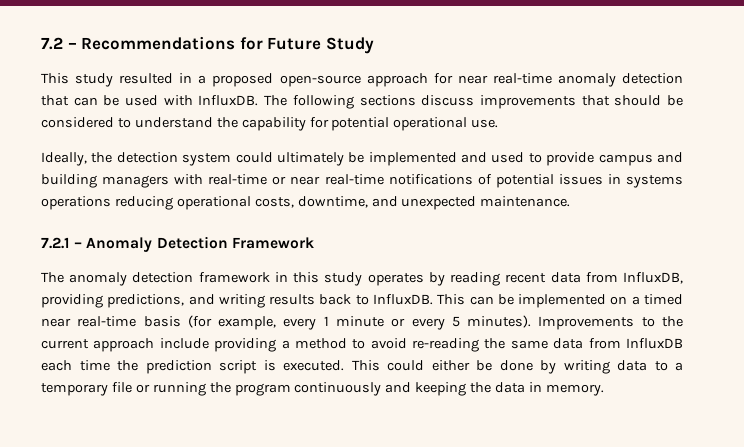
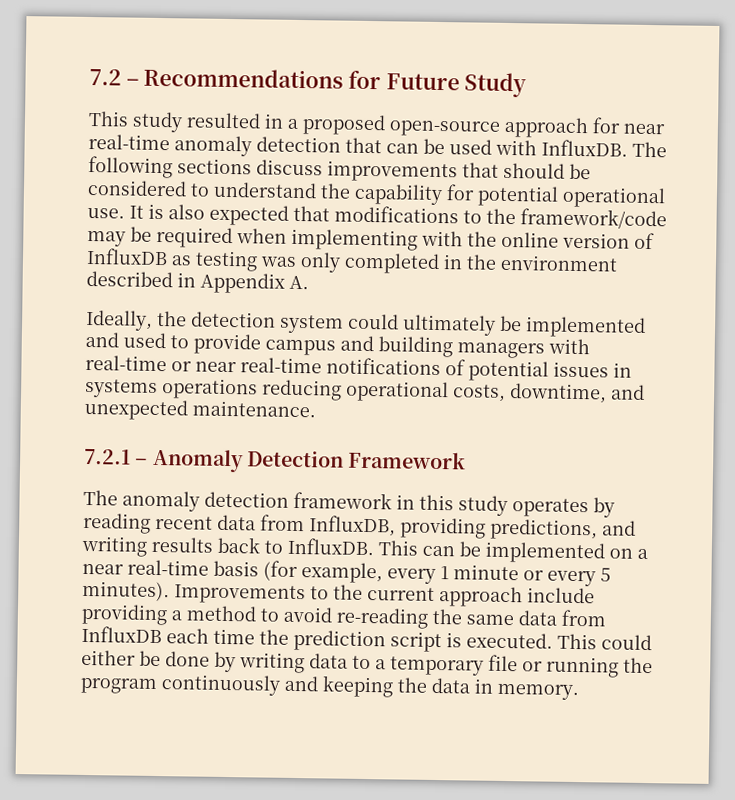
+ It is also expected that modifications to the framework/code may be required when implementing with the online version of InfluxDB as testing was only completed in the environment described in Appendix A.
- This can be implemented on a timed near real-time basis (for example, every 1 minute or every 5 minutes).
+ This can be implemented on a near real-time basis (for example, every 1 minute or every 5 minutes).

